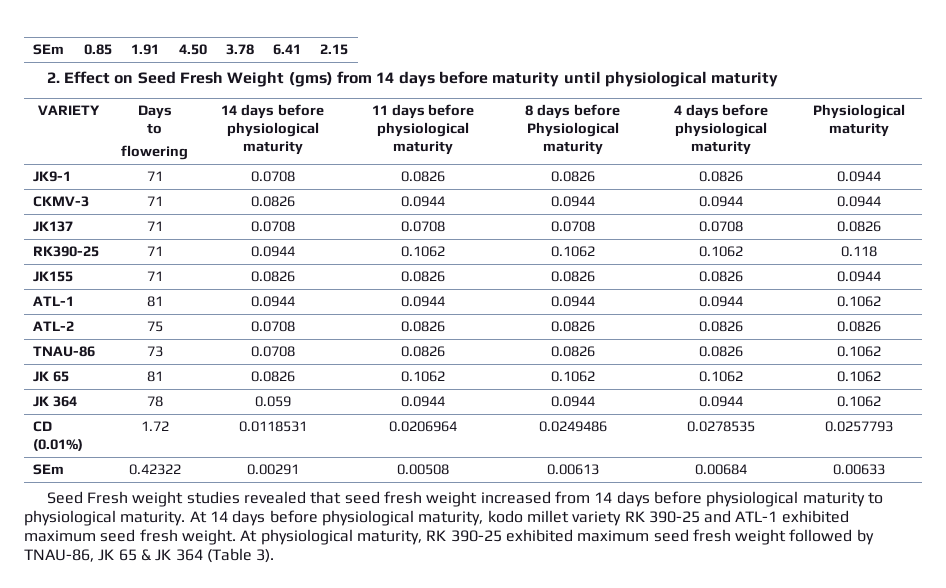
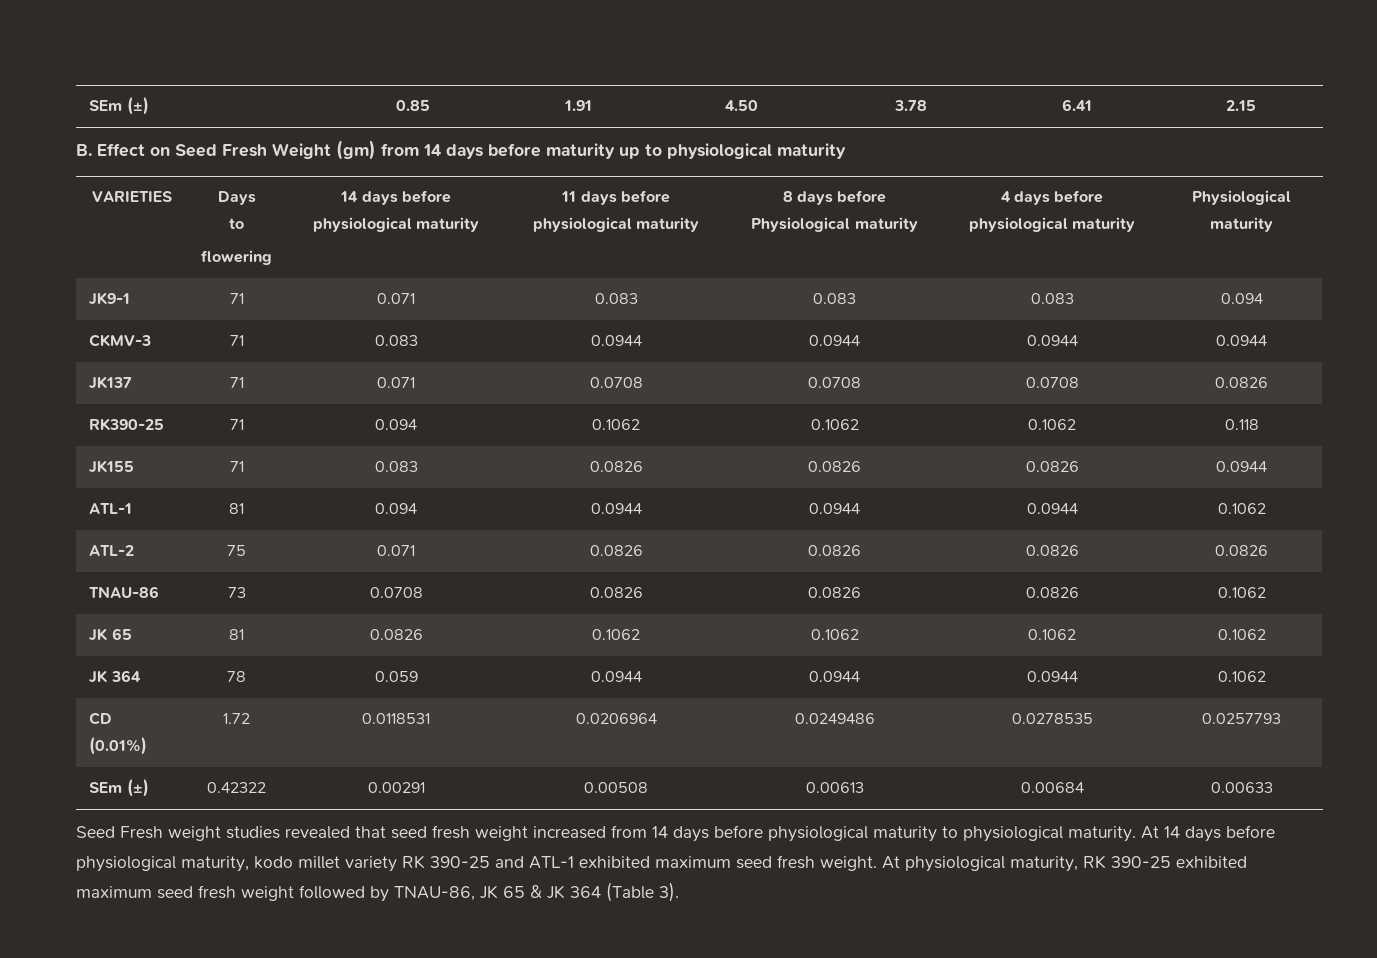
- SEm | 0.85 | 1.91 | 4.50 | 3.78 | 6.41 | 2.15
+ SEm (±) | 0.85 | 1.91 | 4.50 | 3.78 | 6.41 | 2.15
- 2. Effect on Seed Fresh Weight (gms) from 14 days before maturity until physiological maturity
+ B. Effect on Seed Fresh Weight (gm) from 14 days before maturity up to physiological maturity
- VARIETY | Days
+ VARIETIES | Days
- JK9-1 | 71 | 0.0708 | 0.0826 | 0.0826 | 0.0826 | 0.0944
+ JK9-1 | 71 | 0.071 | 0.083 | 0.083 | 0.083 | 0.094
- CKMV-3 | 71 | 0.0826 | 0.0944 | 0.0944 | 0.0944 | 0.0944
+ CKMV-3 | 71 | 0.083 | 0.0944 | 0.0944 | 0.0944 | 0.0944
- JK137 | 71 | 0.0708 | 0.0708 | 0.0708 | 0.0708 | 0.0826
+ JK137 | 71 | 0.071 | 0.0708 | 0.0708 | 0.0708 | 0.0826
- RK390-25 | 71 | 0.0944 | 0.1062 | 0.1062 | 0.1062 | 0.118
+ RK390-25 | 71 | 0.094 | 0.1062 | 0.1062 | 0.1062 | 0.118
- JK155 | 71 | 0.0826 | 0.0826 | 0.0826 | 0.0826 | 0.0944
+ JK155 | 71 | 0.083 | 0.0826 | 0.0826 | 0.0826 | 0.0944
- ATL-1 | 81 | 0.0944 | 0.0944 | 0.0944 | 0.0944 | 0.1062
+ ATL-1 | 81 | 0.094 | 0.0944 | 0.0944 | 0.0944 | 0.1062
- ATL-2 | 75 | 0.0708 | 0.0826 | 0.0826 | 0.0826 | 0.0826
+ ATL-2 | 75 | 0.071 | 0.0826 | 0.0826 | 0.0826 | 0.0826
- SEm | 0.42322 | 0.00291 | 0.00508 | 0.00613 | 0.00684 | 0.00633
+ SEm (±) | 0.42322 | 0.00291 | 0.00508 | 0.00613 | 0.00684 | 0.00633

